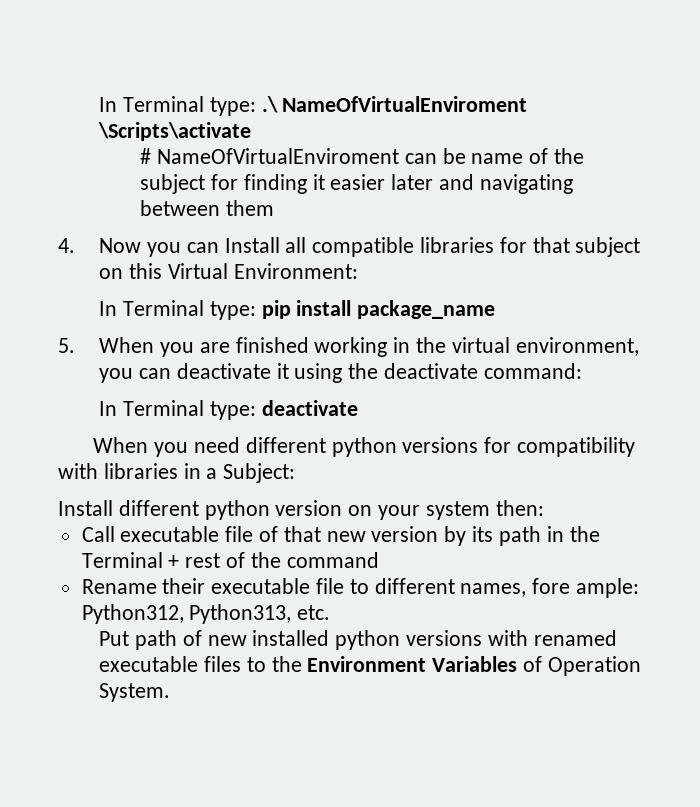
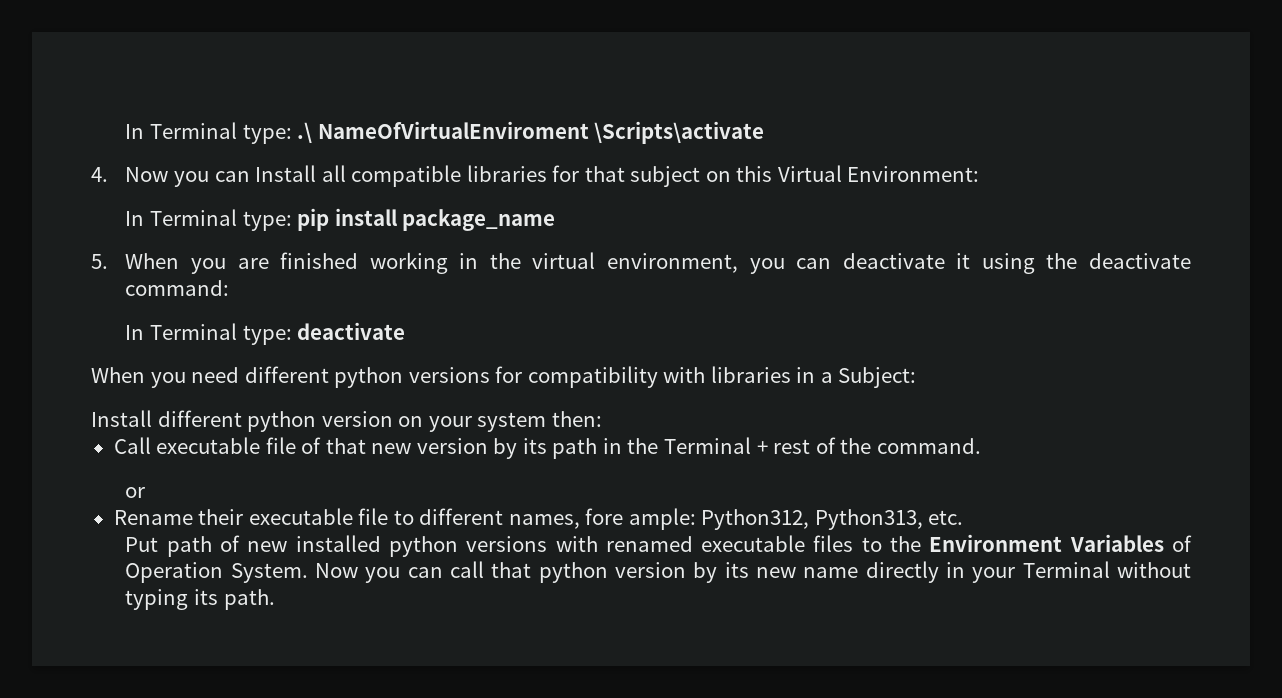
- # NameOfVirtualEnviroment can be name of the subject for finding it easier later and navigating between them
- Call executable file of that new version by its path in the Terminal + rest of the command
+ Call executable file of that new version by its path in the Terminal + rest of the command.
+ or
+ Now you can call that python version by its new name directly in your Terminal without typing its path.

